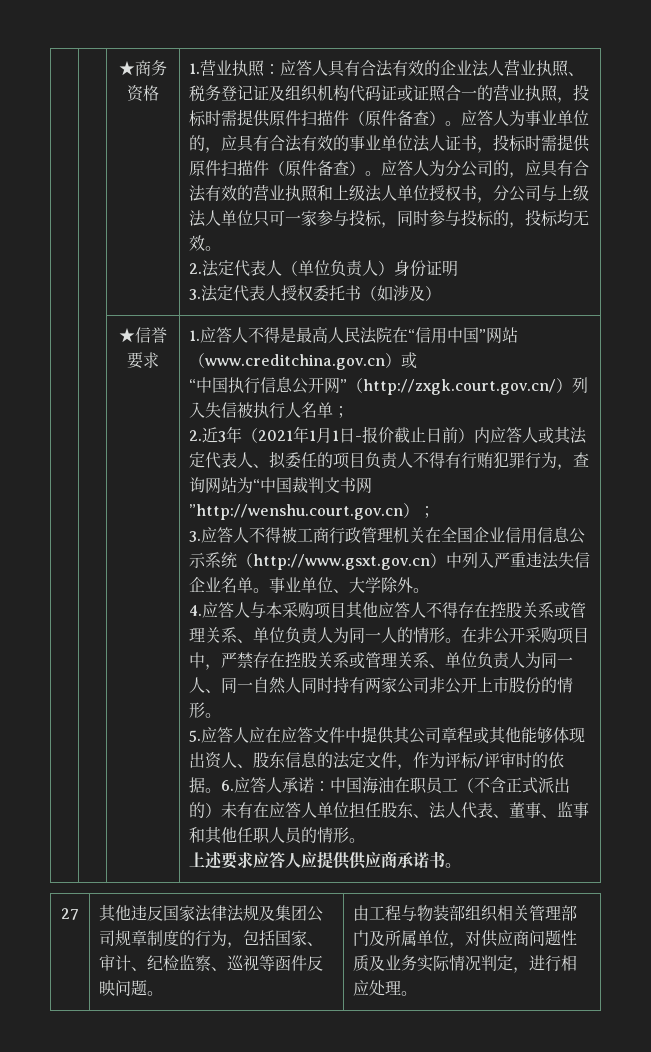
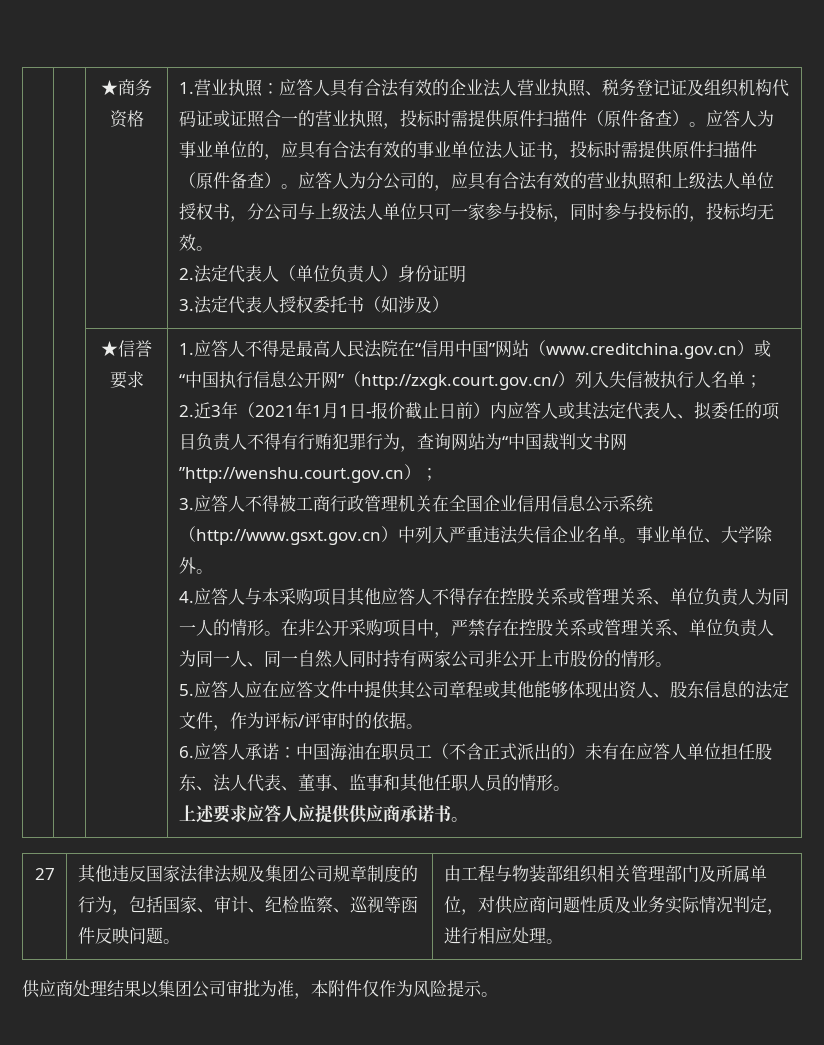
- 5.应答人应在应答文件中提供其公司章程或其他能够体现出资人、股东信息的法定文件，作为评标/评审时的依据。6.应答人承诺：中国海油在职员工（不含正式派出的）未有在应答人单位担任股东、法人代表、董事、监事和其他任职人员的情形。
+ 5.应答人应在应答文件中提供其公司章程或其他能够体现出资人、股东信息的法定文件，作为评标/评审时的依据。
+ 6.应答人承诺：中国海油在职员工（不含正式派出的）未有在应答人单位担任股东、法人代表、董事、监事和其他任职人员的情形。
+ 供应商处理结果以集团公司审批为准，本附件仅作为风险提示。

